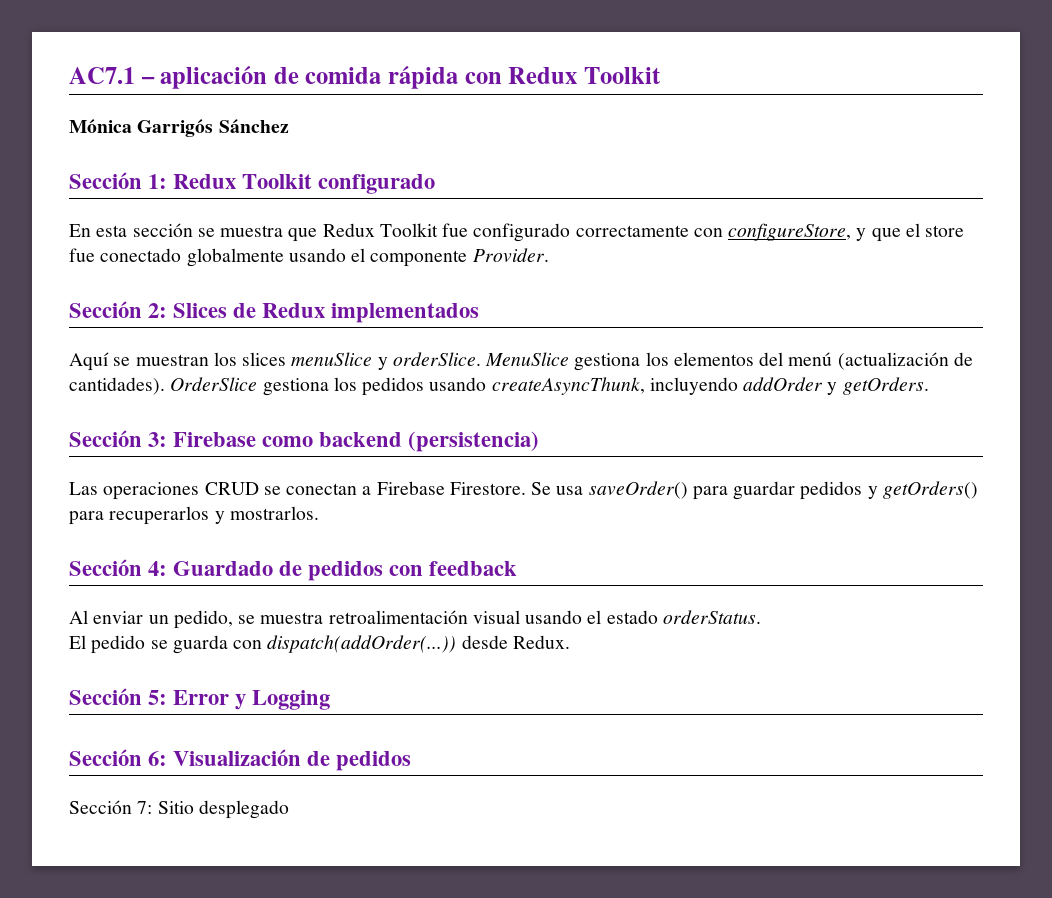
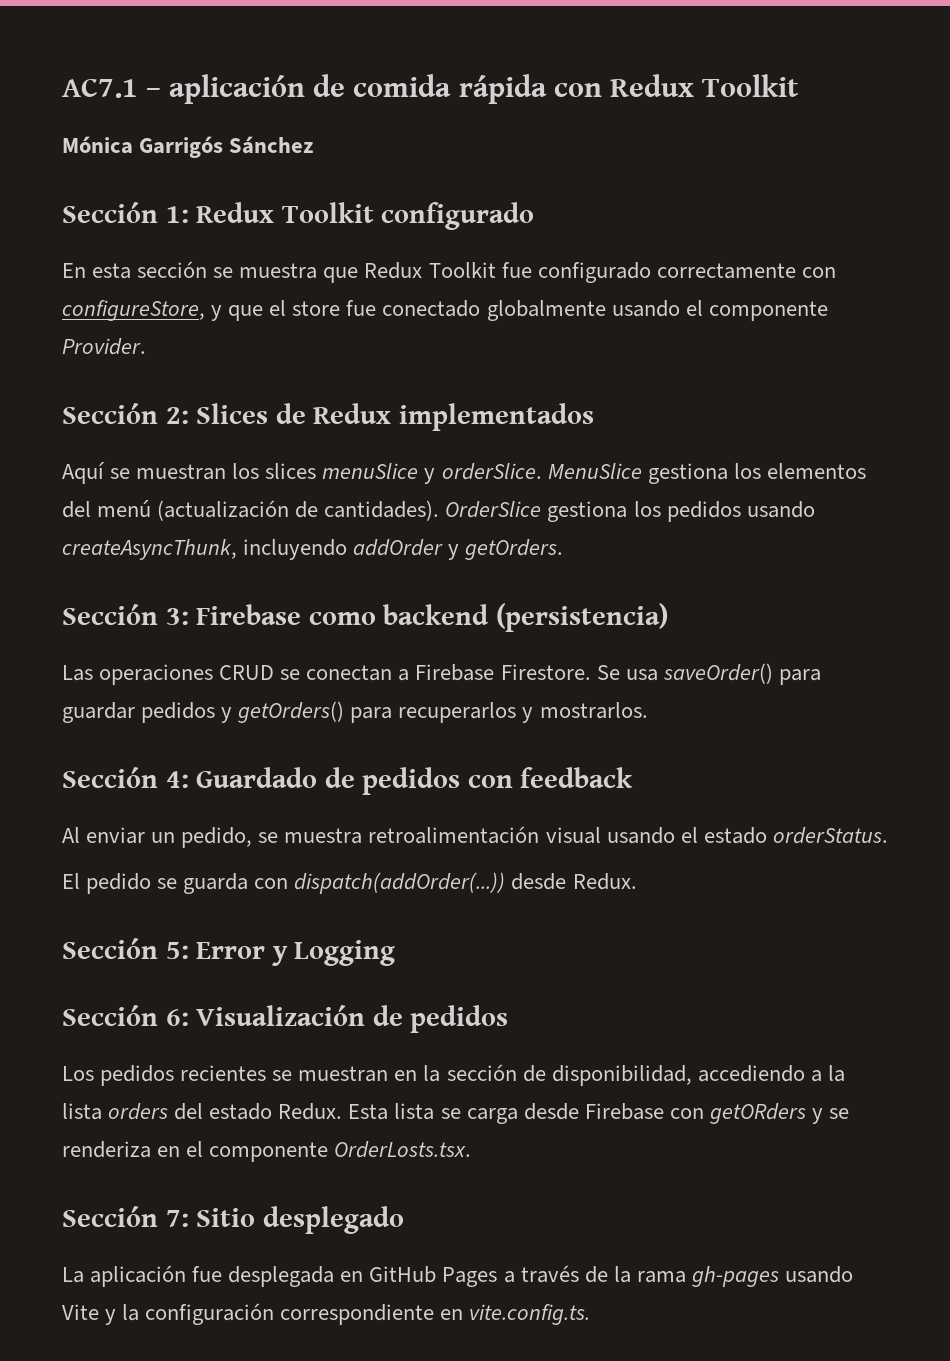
+ Los pedidos recientes se muestran en la sección de disponibilidad, accediendo a la lista orders del estado Redux. Esta lista se carga desde Firebase con getORders y se renderiza en el componente OrderLosts.tsx.
  Sección 7: Sitio desplegado
+ La aplicación fue desplegada en GitHub Pages a través de la rama gh-pages usando Vite y la configuración correspondiente en vite.config.ts.

